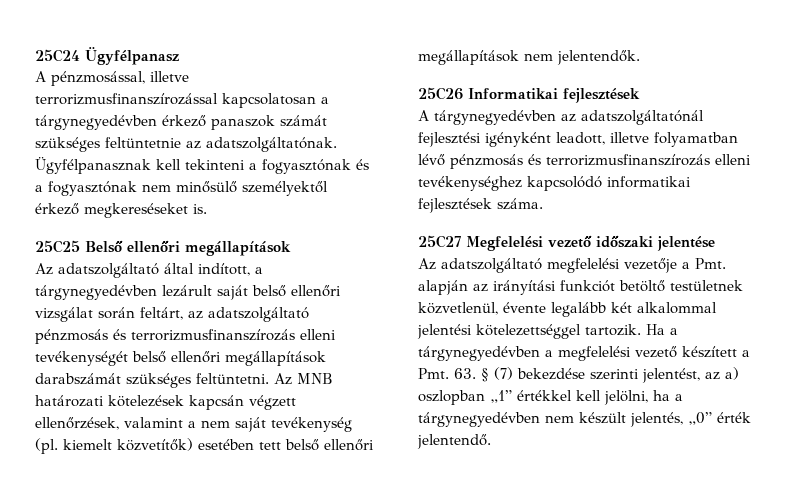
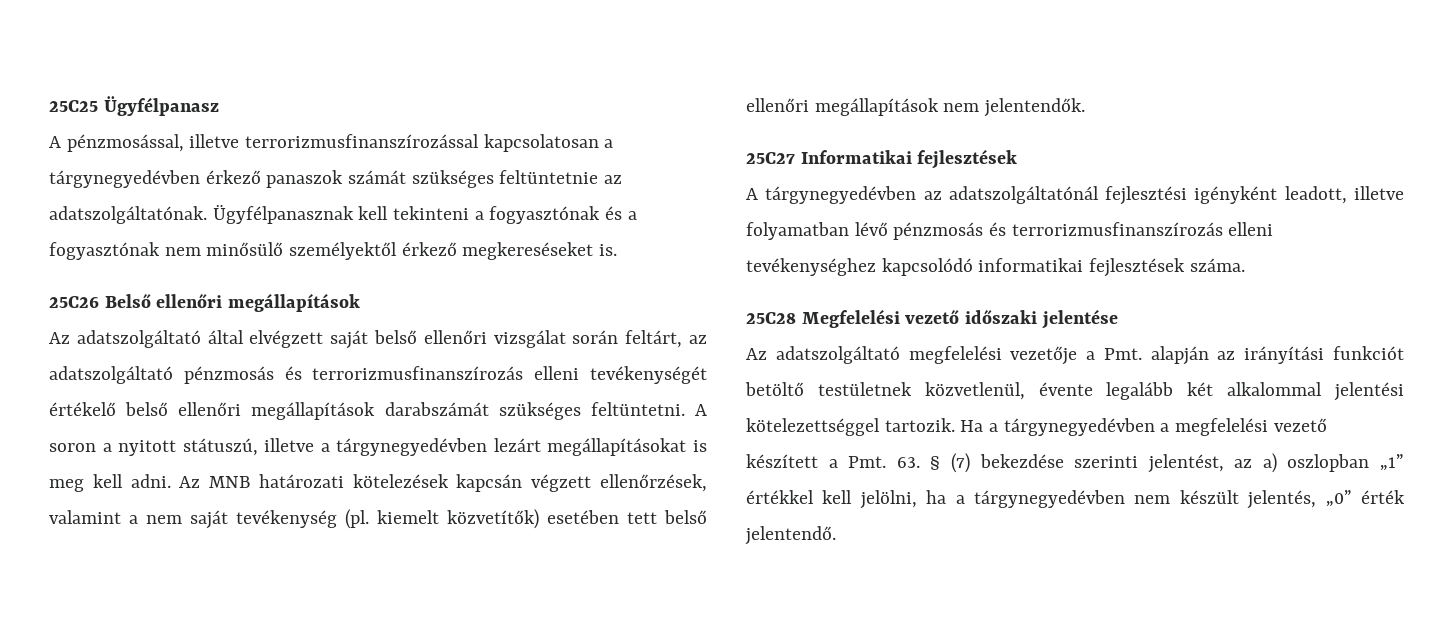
- 25C24 Ügyfélpanasz
+ 25C25 Ügyfélpanasz
- 25C25 Belső ellenőri megállapítások
+ 25C26 Belső ellenőri megállapítások
- Az adatszolgáltató által indított, a tárgynegyedévben lezárult saját belső ellenőri vizsgálat során feltárt, az adatszolgáltató pénzmosás és terrorizmusfinanszírozás elleni tevékenységét belső ellenőri megállapítások darabszámát szükséges feltüntetni.
+ Az adatszolgáltató által elvégzett saját belső ellenőri vizsgálat során feltárt, az adatszolgáltató pénzmosás és terrorizmusfinanszírozás elleni tevékenységét értékelő belső ellenőri megállapítások darabszámát szükséges feltüntetni.
+ A soron a nyitott státuszú, illetve a tárgynegyedévben lezárt megállapításokat is meg kell adni.
- 25C26 Informatikai fejlesztések
+ 25C27 Informatikai fejlesztések
- 25C27 Megfelelési vezető időszaki jelentése
+ 25C28 Megfelelési vezető időszaki jelentése

